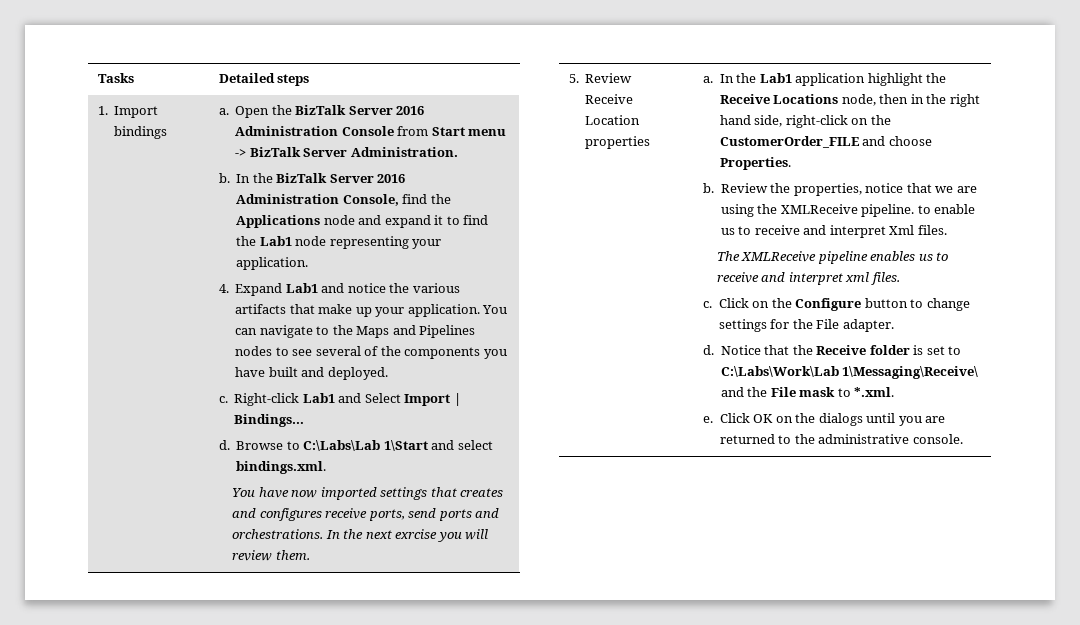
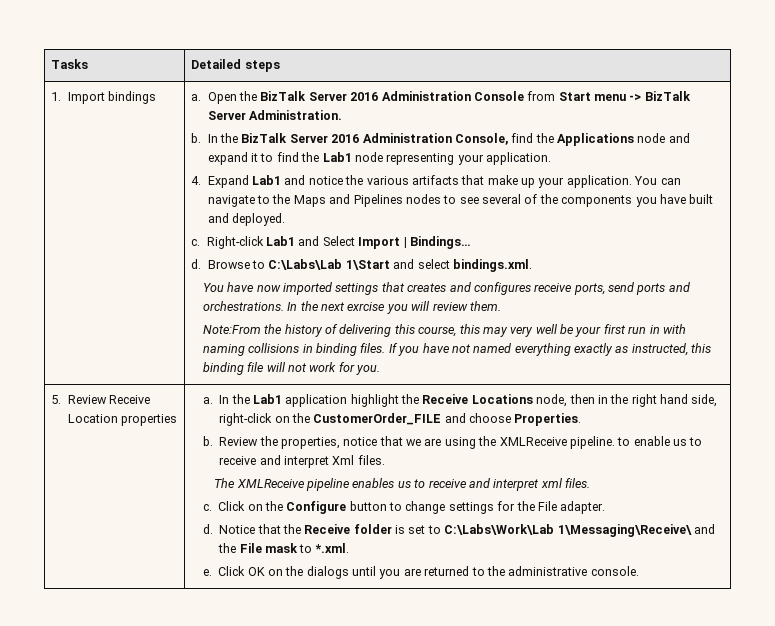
+ Note:From the history of delivering this course, this may very well be your first run in with naming collisions in binding files. If you have not named everything exactly as instructed, this binding file will not work for you.

